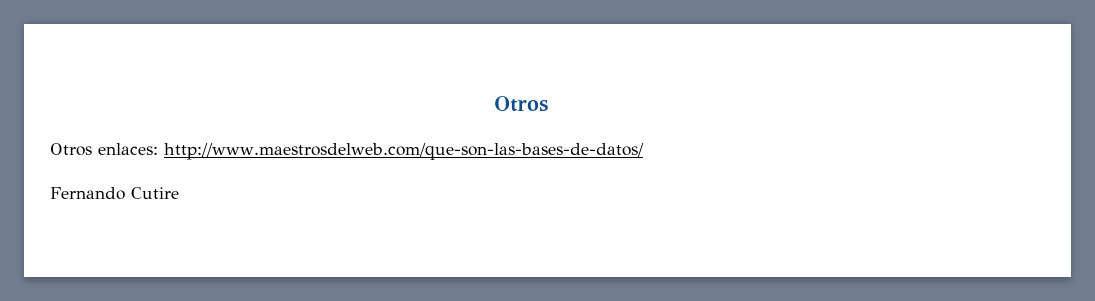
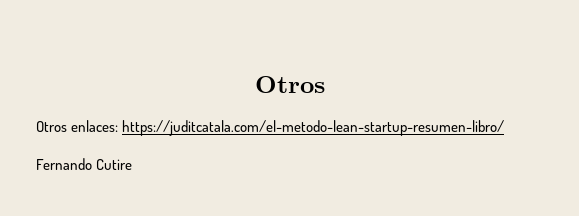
- Otros enlaces: http://www.maestrosdelweb.com/que-son-las-bases-de-datos/
+ Otros enlaces: https://juditcatala.com/el-metodo-lean-startup-resumen-libro/

